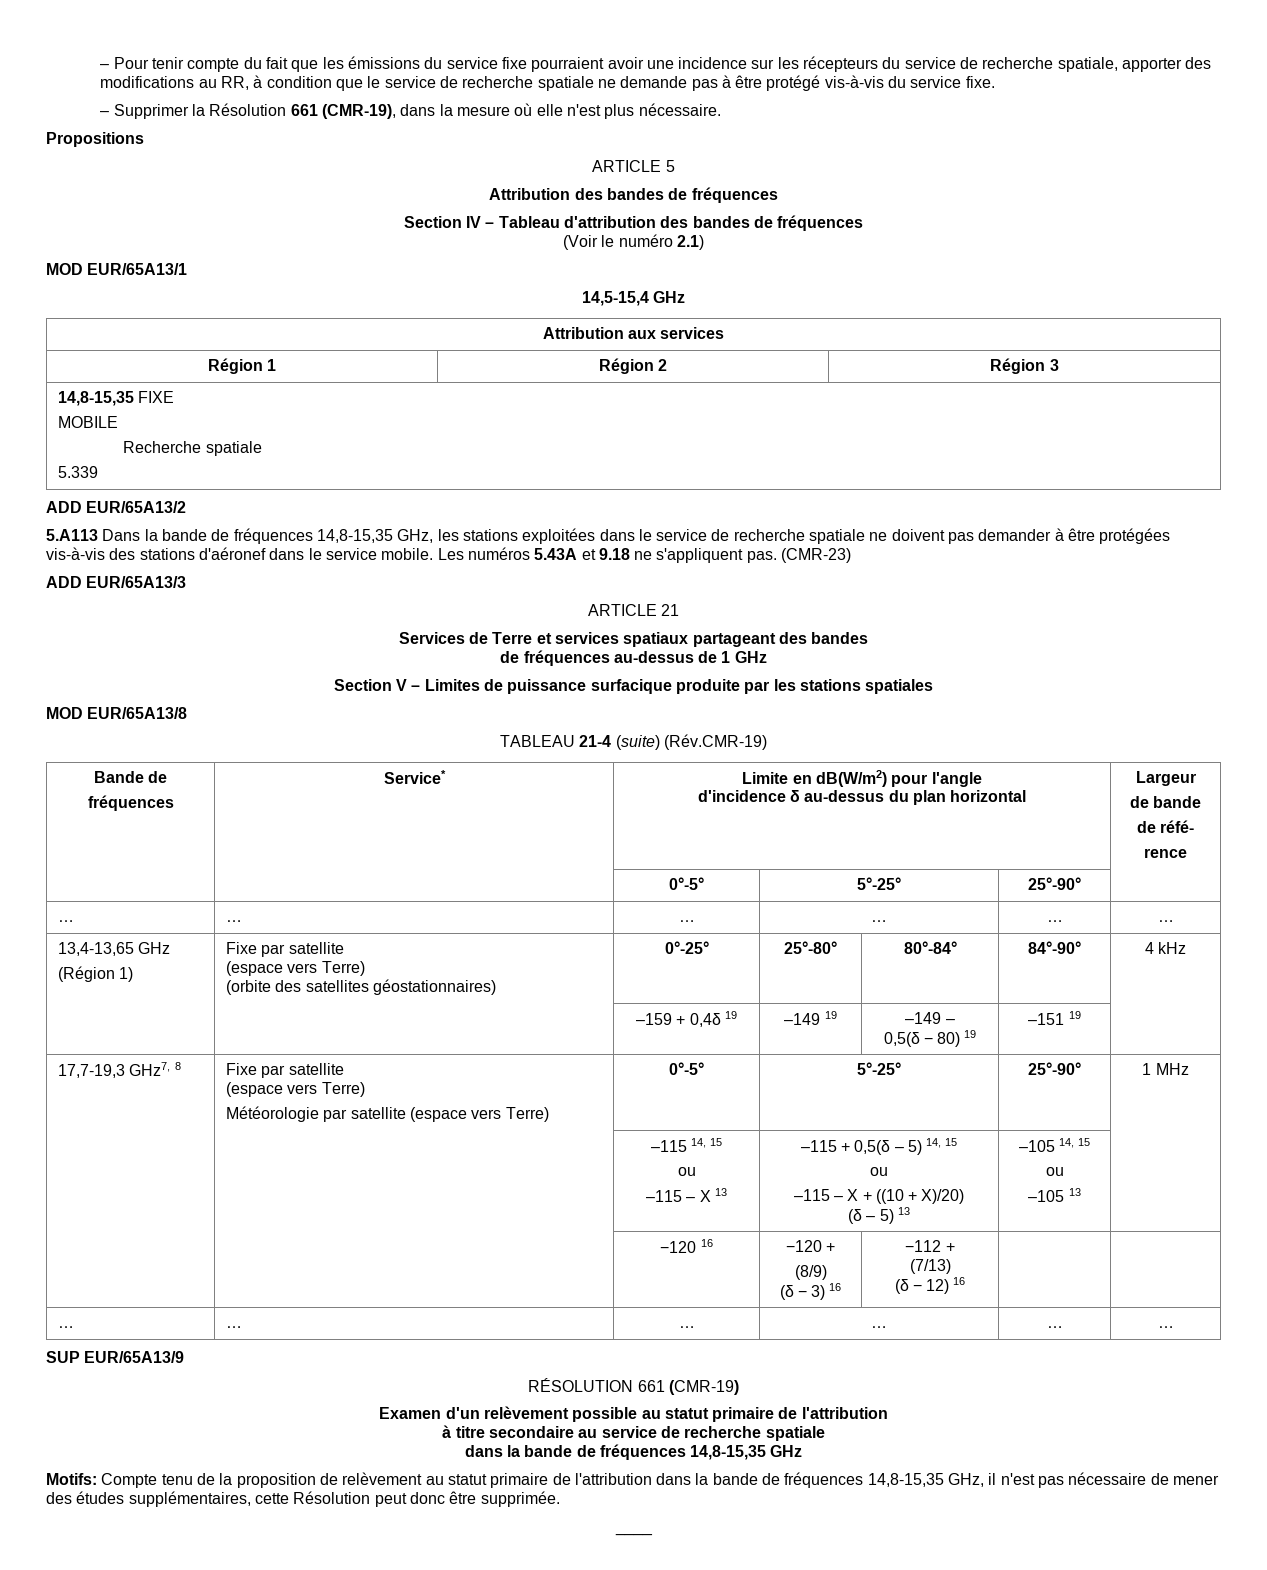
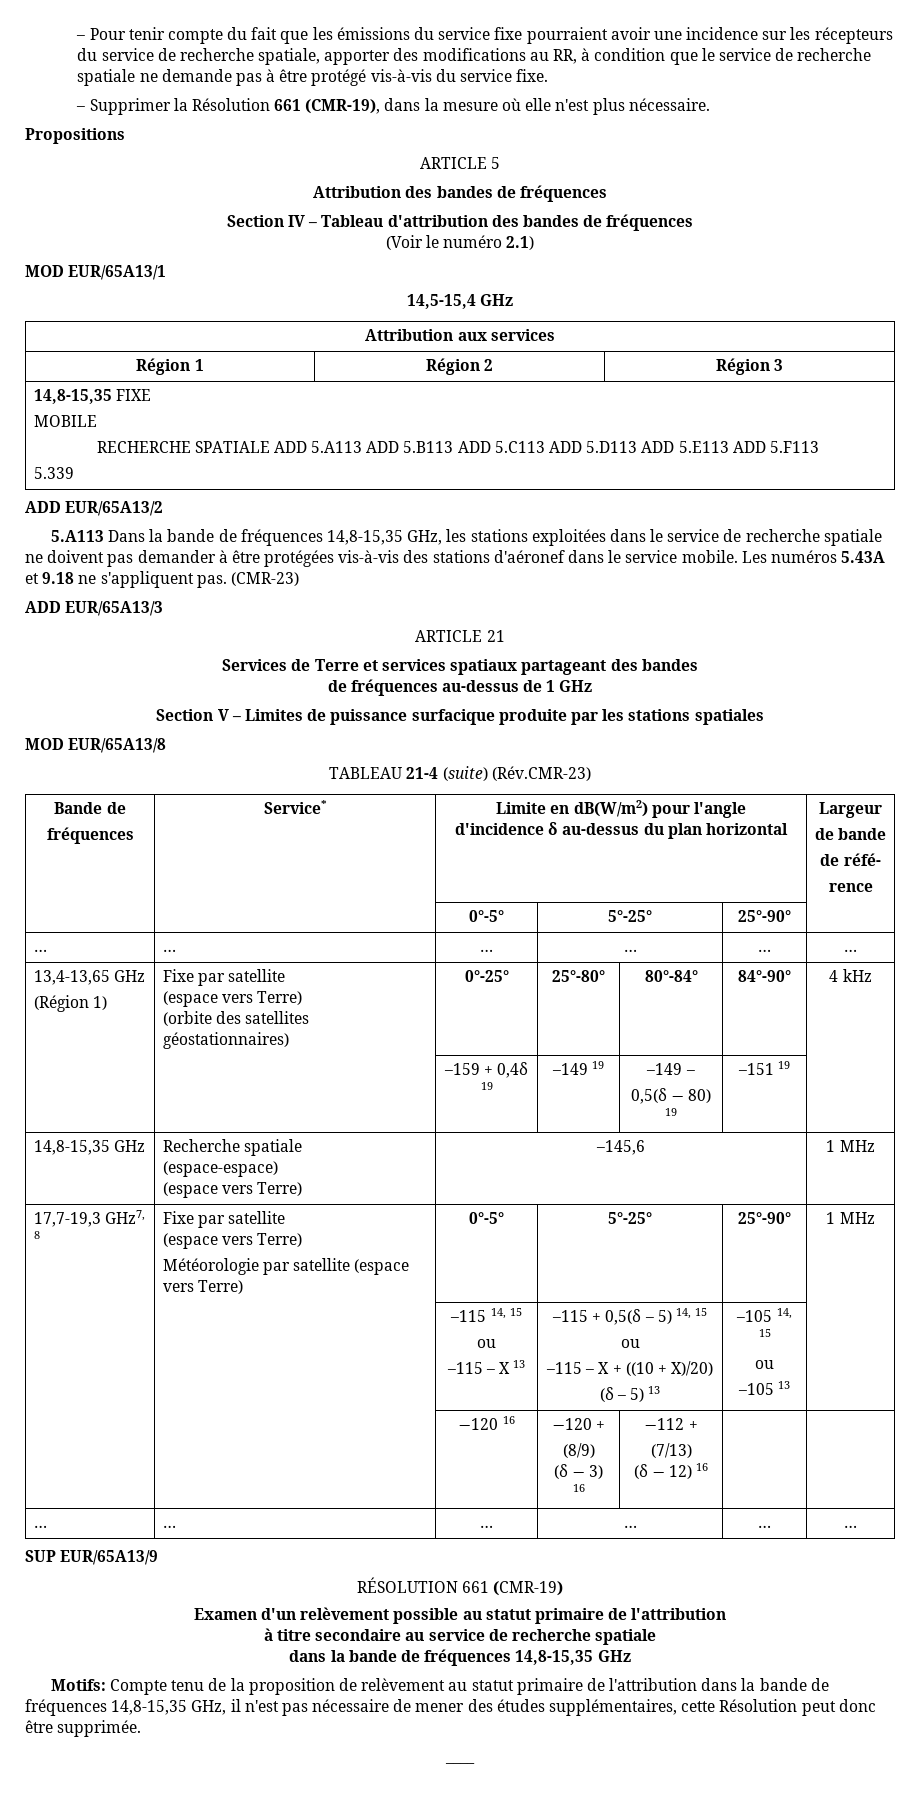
  14,8-15,35 FIXE
  MOBILE
- Recherche spatiale
+ RECHERCHE SPATIALE ADD 5.A113 ADD 5.B113 ADD 5.C113 ADD 5.D113 ADD 5.E113 ADD 5.F113
- TABLEAU 21-4 (suite) (Rév.CMR-19)
+ TABLEAU 21-4 (suite) (Rév.CMR-23)
+ 14,8-15,35 GHz | Recherche spatiale
+ (espace-espace)
+ (espace vers Terre) | –145,6 | 1 MHz

